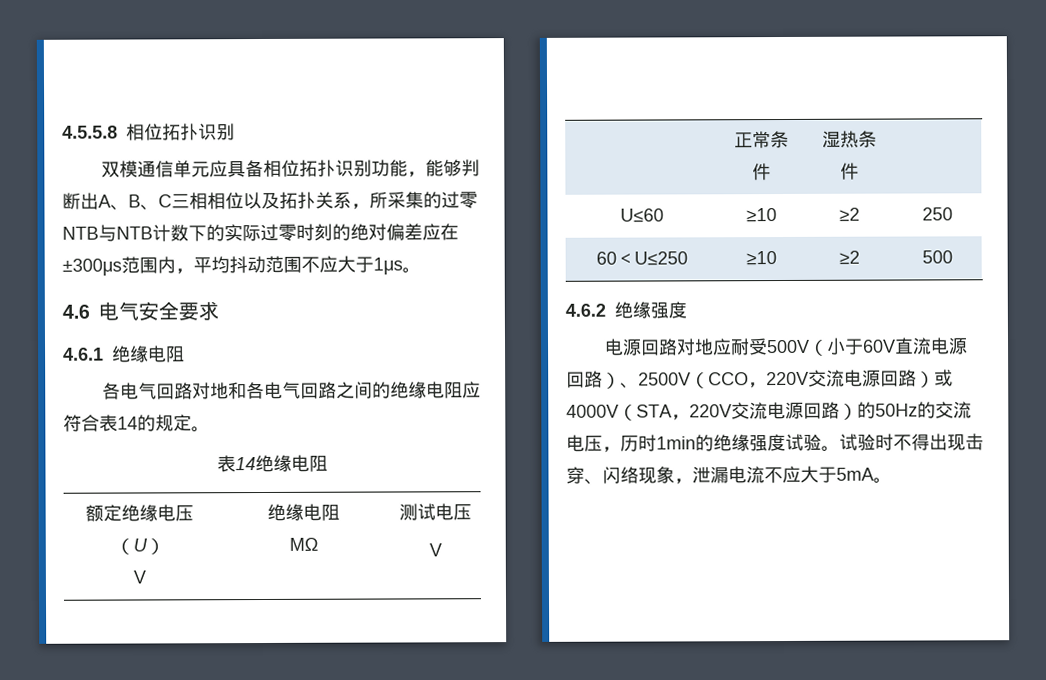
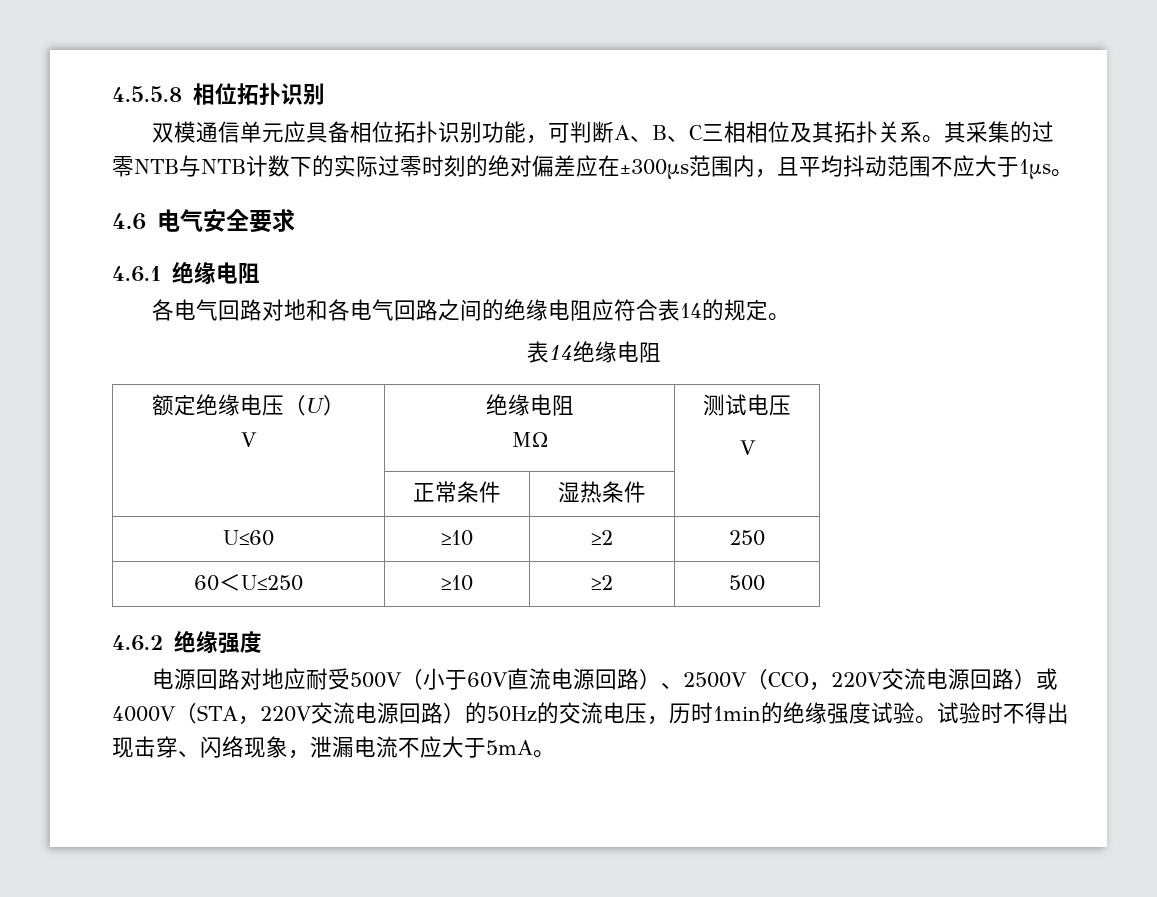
- 双模通信单元应具备相位拓扑识别功能，能够判断出A、B、C三相相位以及拓扑关系，所采集的过零NTB与NTB计数下的实际过零时刻的绝对偏差应在±300μs范围内，平均抖动范围不应大于1μs。
+ 双模通信单元应具备相位拓扑识别功能，可判断A、B、C三相相位及其拓扑关系。其采集的过零NTB与NTB计数下的实际过零时刻的绝对偏差应在±300μs范围内，且平均抖动范围不应大于1μs。

